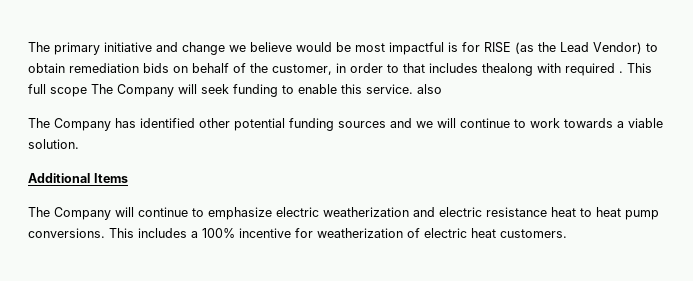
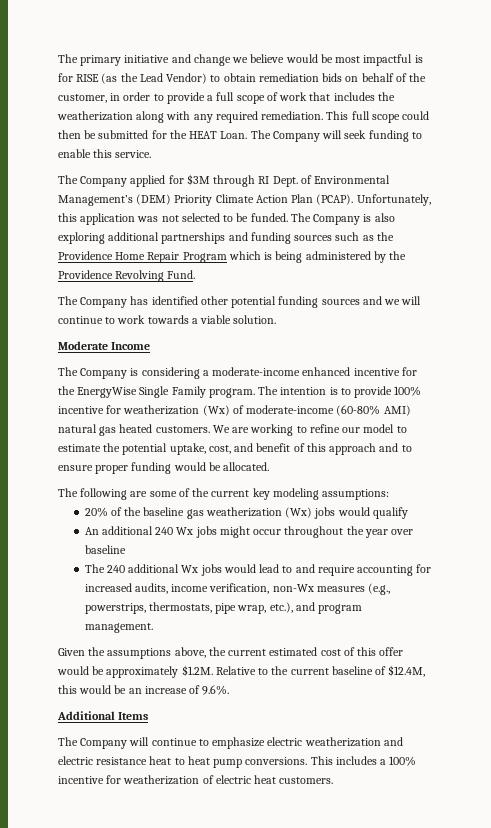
- The primary initiative and change we believe would be most impactful is for RISE (as the Lead Vendor) to obtain remediation bids on behalf of the customer, in order to that includes thealong with required . This full scope The Company will seek funding to enable this service. also
+ The primary initiative and change we believe would be most impactful is for RISE (as the Lead Vendor) to obtain remediation bids on behalf of the customer, in order to provide a full scope of work that includes the weatherization along with any required remediation. This full scope could then be submitted for the HEAT Loan. The Company will seek funding to enable this service.
+ The Company applied for $3M through RI Dept. of Environmental Management’s (DEM) Priority Climate Action Plan (PCAP). Unfortunately, this application was not selected to be funded. The Company is also exploring additional partnerships and funding sources such as the Providence Home Repair Program which is being administered by the Providence Revolving Fund.
+ Moderate Income
+ The Company is considering a moderate-income enhanced incentive for the EnergyWise Single Family program. The intention is to provide 100% incentive for weatherization (Wx) of moderate-income (60-80% AMI) natural gas heated customers. We are working to refine our model to estimate the potential uptake, cost, and benefit of this approach and to ensure proper funding would be allocated.
+ The following are some of the current key modeling assumptions:
+ 20% of the baseline gas weatherization (Wx) jobs would qualify
+ An additional 240 Wx jobs might occur throughout the year over baseline
+ The 240 additional Wx jobs would lead to and require accounting for increased audits, income verification, non-Wx measures (e.g., powerstrips, thermostats, pipe wrap, etc.), and program management.
+ Given the assumptions above, the current estimated cost of this offer would be approximately $1.2M. Relative to the current baseline of $12.4M, this would be an increase of 9.6%.

